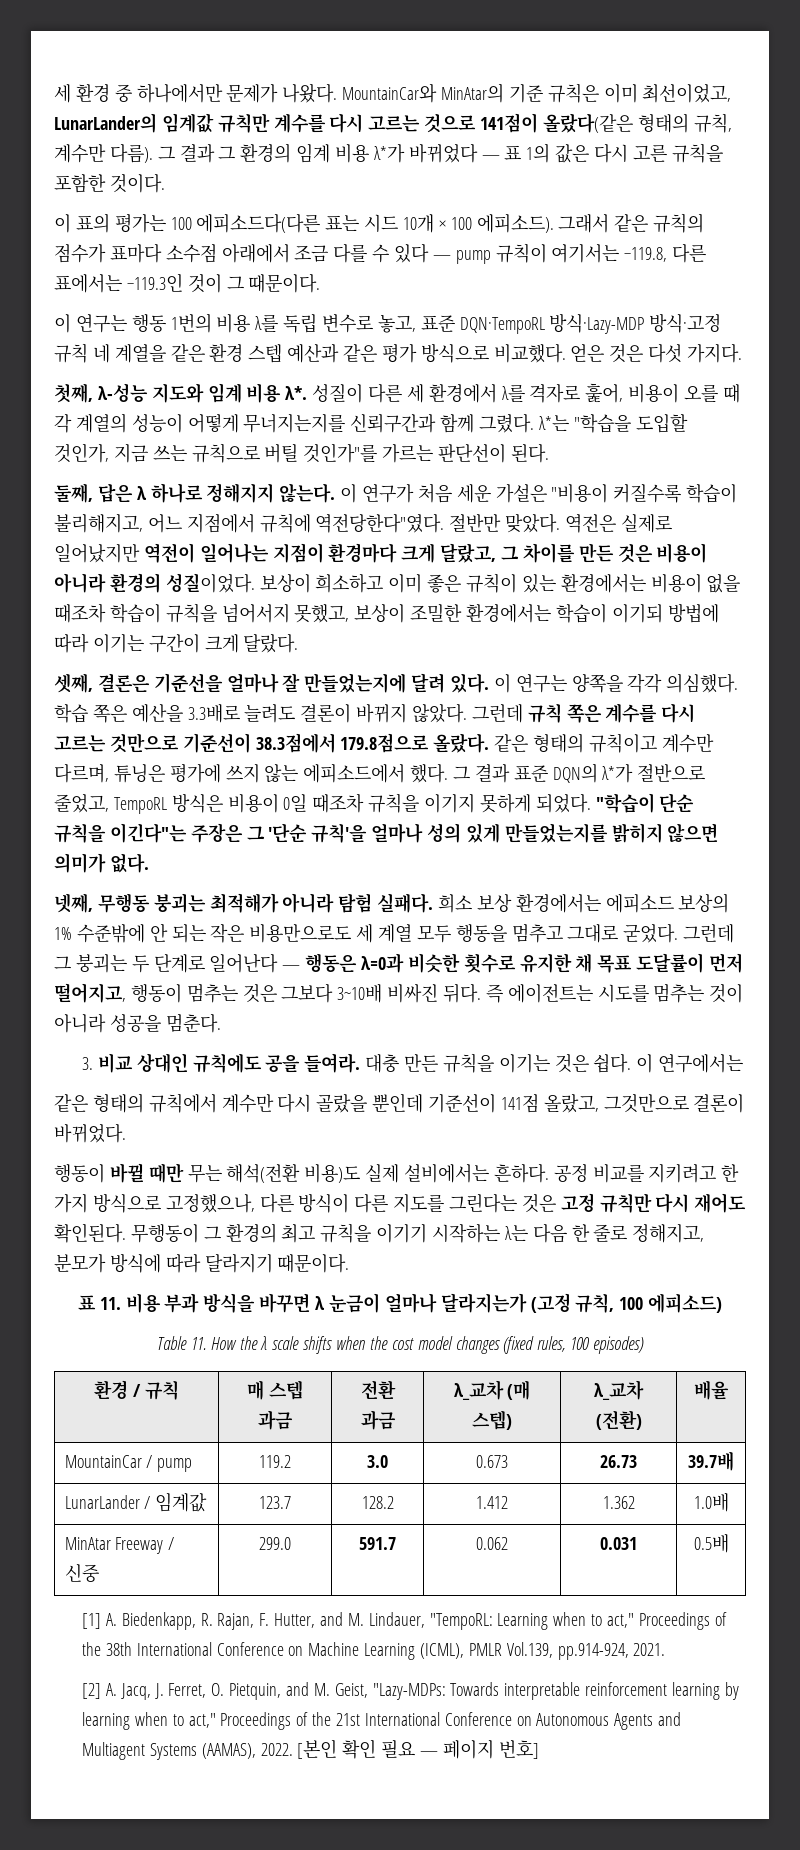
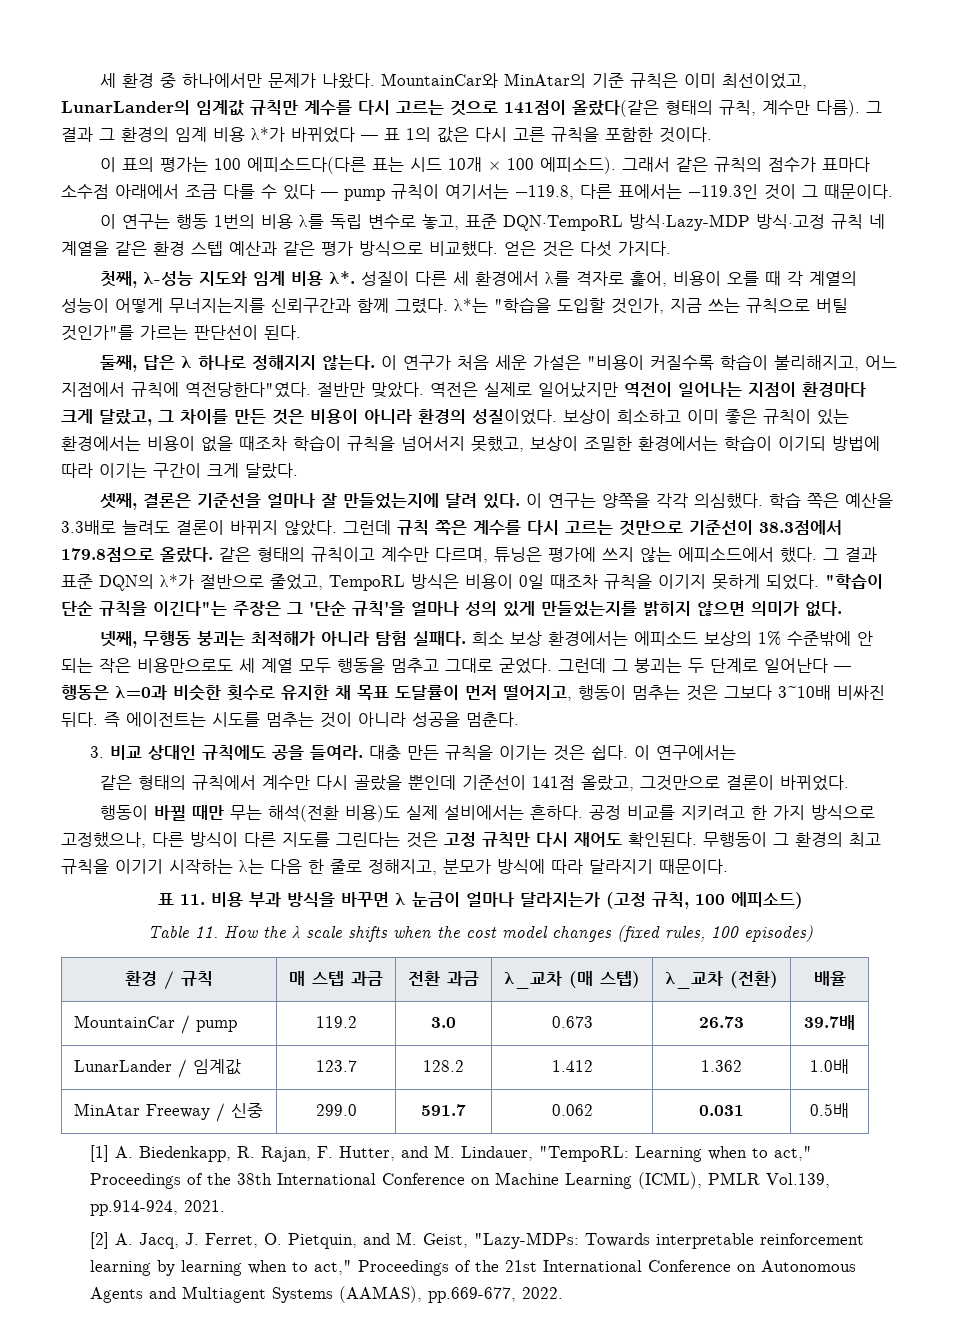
- [2] A. Jacq, J. Ferret, O. Pietquin, and M. Geist, "Lazy-MDPs: Towards interpretable reinforcement learning by learning when to act," Proceedings of the 21st International Conference on Autonomous Agents and Multiagent Systems (AAMAS), 2022. [본인 확인 필요 — 페이지 번호]
+ [2] A. Jacq, J. Ferret, O. Pietquin, and M. Geist, "Lazy-MDPs: Towards interpretable reinforcement learning by learning when to act," Proceedings of the 21st International Conference on Autonomous Agents and Multiagent Systems (AAMAS), pp.669-677, 2022.

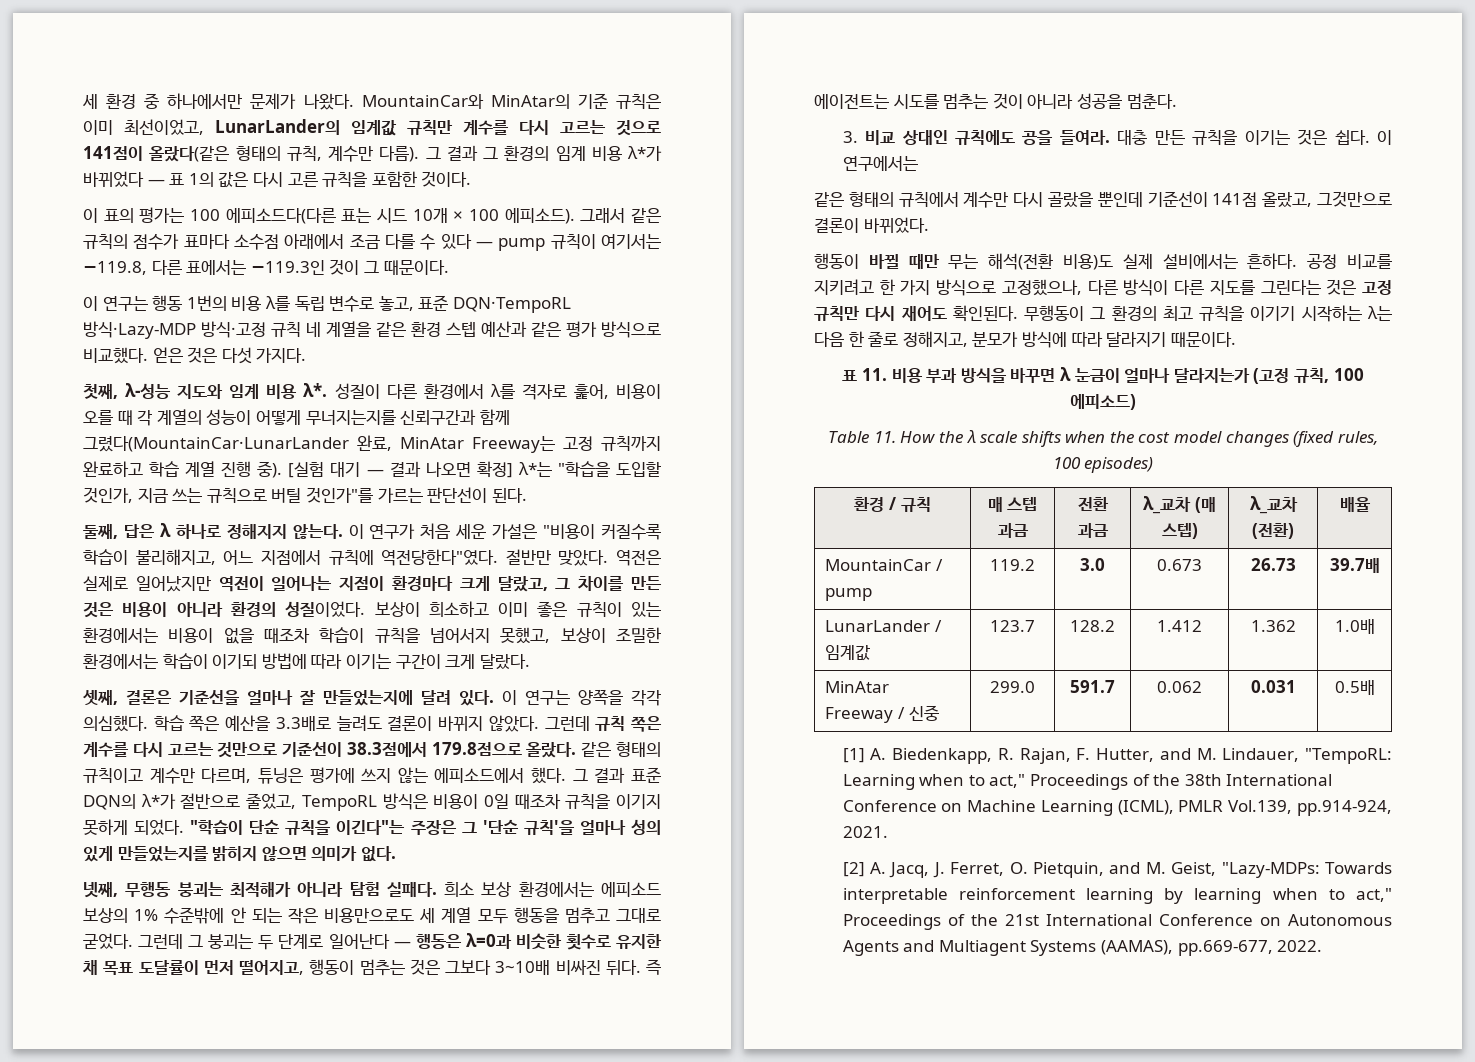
- 성질이 다른 세 환경에서 λ를 격자로 훑어, 비용이 오를 때 각 계열의 성능이 어떻게 무너지는지를 신뢰구간과 함께 그렸다. λ*는 "학습을 도입할 것인가, 지금 쓰는 규칙으로 버틸 것인가"를 가르는 판단선이 된다.
+ 성질이 다른 환경에서 λ를 격자로 훑어, 비용이 오를 때 각 계열의 성능이 어떻게 무너지는지를 신뢰구간과 함께 그렸다(MountainCar·LunarLander 완료, MinAtar Freeway는 고정 규칙까지 완료하고 학습 계열 진행 중). [실험 대기 — 결과 나오면 확정] λ*는 "학습을 도입할 것인가, 지금 쓰는 규칙으로 버틸 것인가"를 가르는 판단선이 된다.

